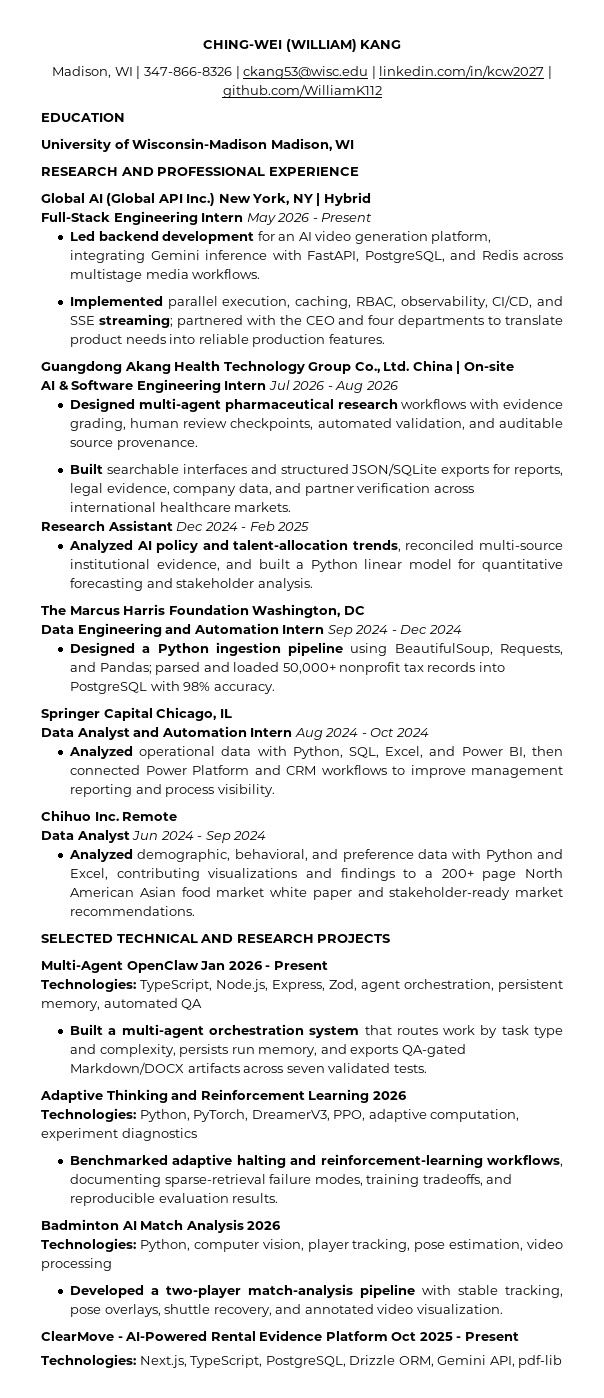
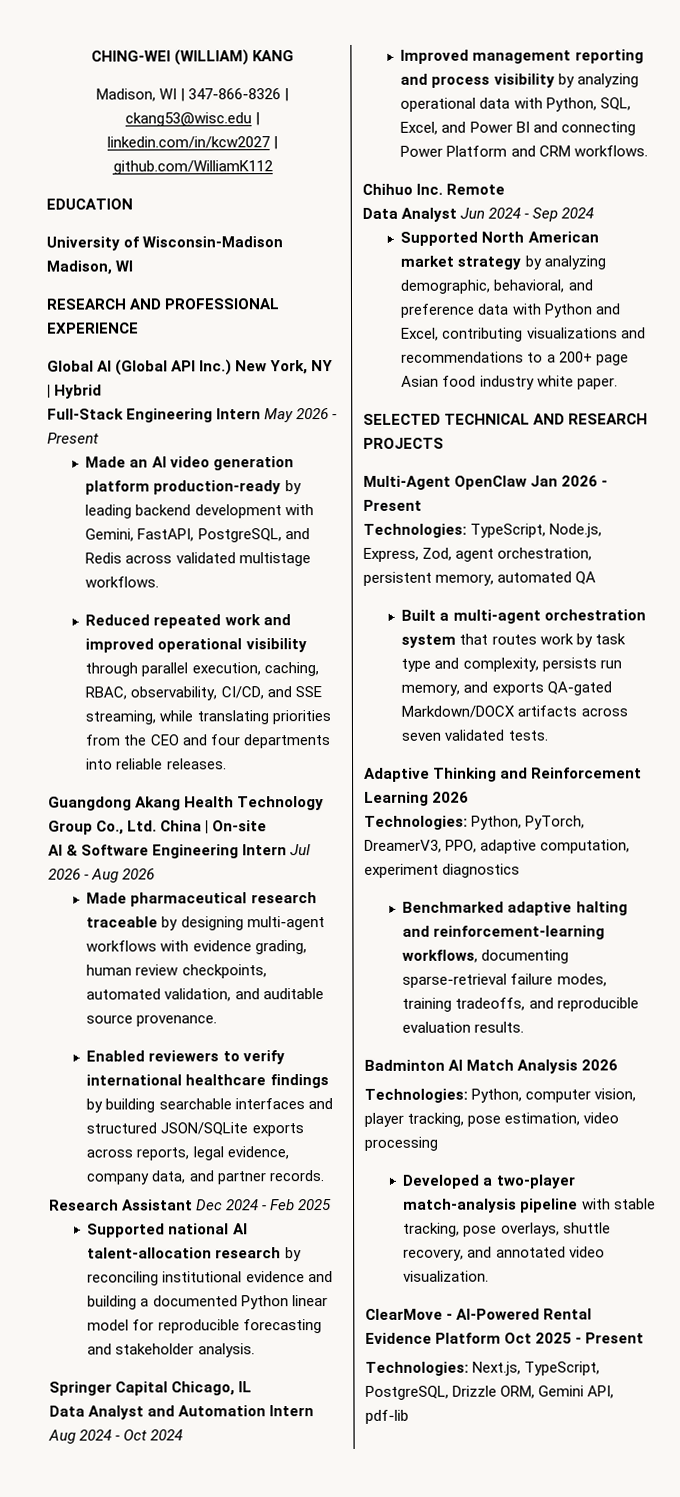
- Led backend development for an AI video generation platform, integrating Gemini inference with FastAPI, PostgreSQL, and Redis across multistage media workflows.
- Implemented parallel execution, caching, RBAC, observability, CI/CD, and SSE streaming; partnered with the CEO and four departments to translate product needs into reliable production features.
+ Made an AI video generation platform production-ready by leading backend development with Gemini, FastAPI, PostgreSQL, and Redis across validated multistage workflows.
+ Reduced repeated work and improved operational visibility through parallel execution, caching, RBAC, observability, CI/CD, and SSE streaming, while translating priorities from the CEO and four departments into reliable releases.
- Designed multi-agent pharmaceutical research workflows with evidence grading, human review checkpoints, automated validation, and auditable source provenance.
+ Made pharmaceutical research traceable by designing multi-agent workflows with evidence grading, human review checkpoints, automated validation, and auditable source provenance.
- Built searchable interfaces and structured JSON/SQLite exports for reports, legal evidence, company data, and partner verification across international healthcare markets.
+ Enabled reviewers to verify international healthcare findings by building searchable interfaces and structured JSON/SQLite exports across reports, legal evidence, company data, and partner records.
- Analyzed AI policy and talent-allocation trends, reconciled multi-source institutional evidence, and built a Python linear model for quantitative forecasting and stakeholder analysis.
+ Supported national AI talent-allocation research by reconciling institutional evidence and building a documented Python linear model for reproducible forecasting and stakeholder analysis.
- The Marcus Harris Foundation Washington, DC
- Data Engineering and Automation Intern Sep 2024 - Dec 2024
- Designed a Python ingestion pipeline using BeautifulSoup, Requests, and Pandas; parsed and loaded 50,000+ nonprofit tax records into PostgreSQL with 98% accuracy.
- Analyzed operational data with Python, SQL, Excel, and Power BI, then connected Power Platform and CRM workflows to improve management reporting and process visibility.
+ Improved management reporting and process visibility by analyzing operational data with Python, SQL, Excel, and Power BI and connecting Power Platform and CRM workflows.
- Analyzed demographic, behavioral, and preference data with Python and Excel, contributing visualizations and findings to a 200+ page North American Asian food market white paper and stakeholder-ready market recommendations.
+ Supported North American market strategy by analyzing demographic, behavioral, and preference data with Python and Excel, contributing visualizations and recommendations to a 200+ page Asian food industry white paper.

